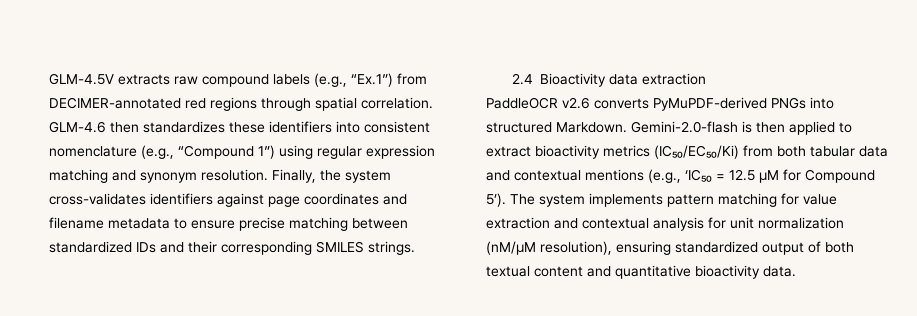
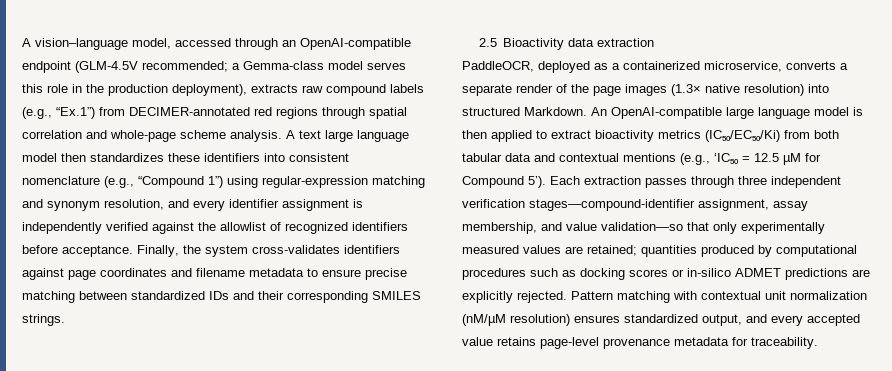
- GLM-4.5V extracts raw compound labels (e.g., “Ex.1”) from DECIMER-annotated red regions through spatial correlation. GLM-4.6 then standardizes these identifiers into consistent nomenclature (e.g., “Compound 1”) using regular expression matching and synonym resolution.
+ A vision–language model, accessed through an OpenAI-compatible endpoint (GLM-4.5V recommended; a Gemma-class model serves this role in the production deployment), extracts raw compound labels (e.g., “Ex.1”) from DECIMER-annotated red regions through spatial correlation and whole-page scheme analysis. A text large language model then standardizes these identifiers into consistent nomenclature (e.g., “Compound 1”) using regular-expression matching and synonym resolution, and every identifier assignment is independently verified against the allowlist of recognized identifiers before acceptance.
- 2.4 Bioactivity data extraction
+ 2.5 Bioactivity data extraction
- PaddleOCR v2.6 converts PyMuPDF-derived PNGs into structured Markdown. Gemini-2.0-flash is then applied to extract bioactivity metrics (IC₅₀/EC₅₀/Ki) from both tabular data and contextual mentions (e.g., ‘IC₅₀ = 12.5 µM for Compound 5’).
+ PaddleOCR, deployed as a containerized microservice, converts a separate render of the page images (1.3× native resolution) into structured Markdown. An OpenAI-compatible large language model is then applied to extract bioactivity metrics (IC₅₀/EC₅₀/Ki) from both tabular data and contextual mentions (e.g., ‘IC₅₀ = 12.5 µM for Compound 5’).
- The system implements pattern matching for value extraction and contextual analysis for unit normalization (nM/μM resolution), ensuring standardized output of both textual content and quantitative bioactivity data.
+ Each extraction passes through three independent verification stages—compound-identifier assignment, assay membership, and value validation—so that only experimentally measured values are retained; quantities produced by computational procedures such as docking scores or in-silico ADMET predictions are explicitly rejected. Pattern matching with contextual unit normalization (nM/µM resolution) ensures standardized output, and every accepted value retains page-level provenance metadata for traceability.

